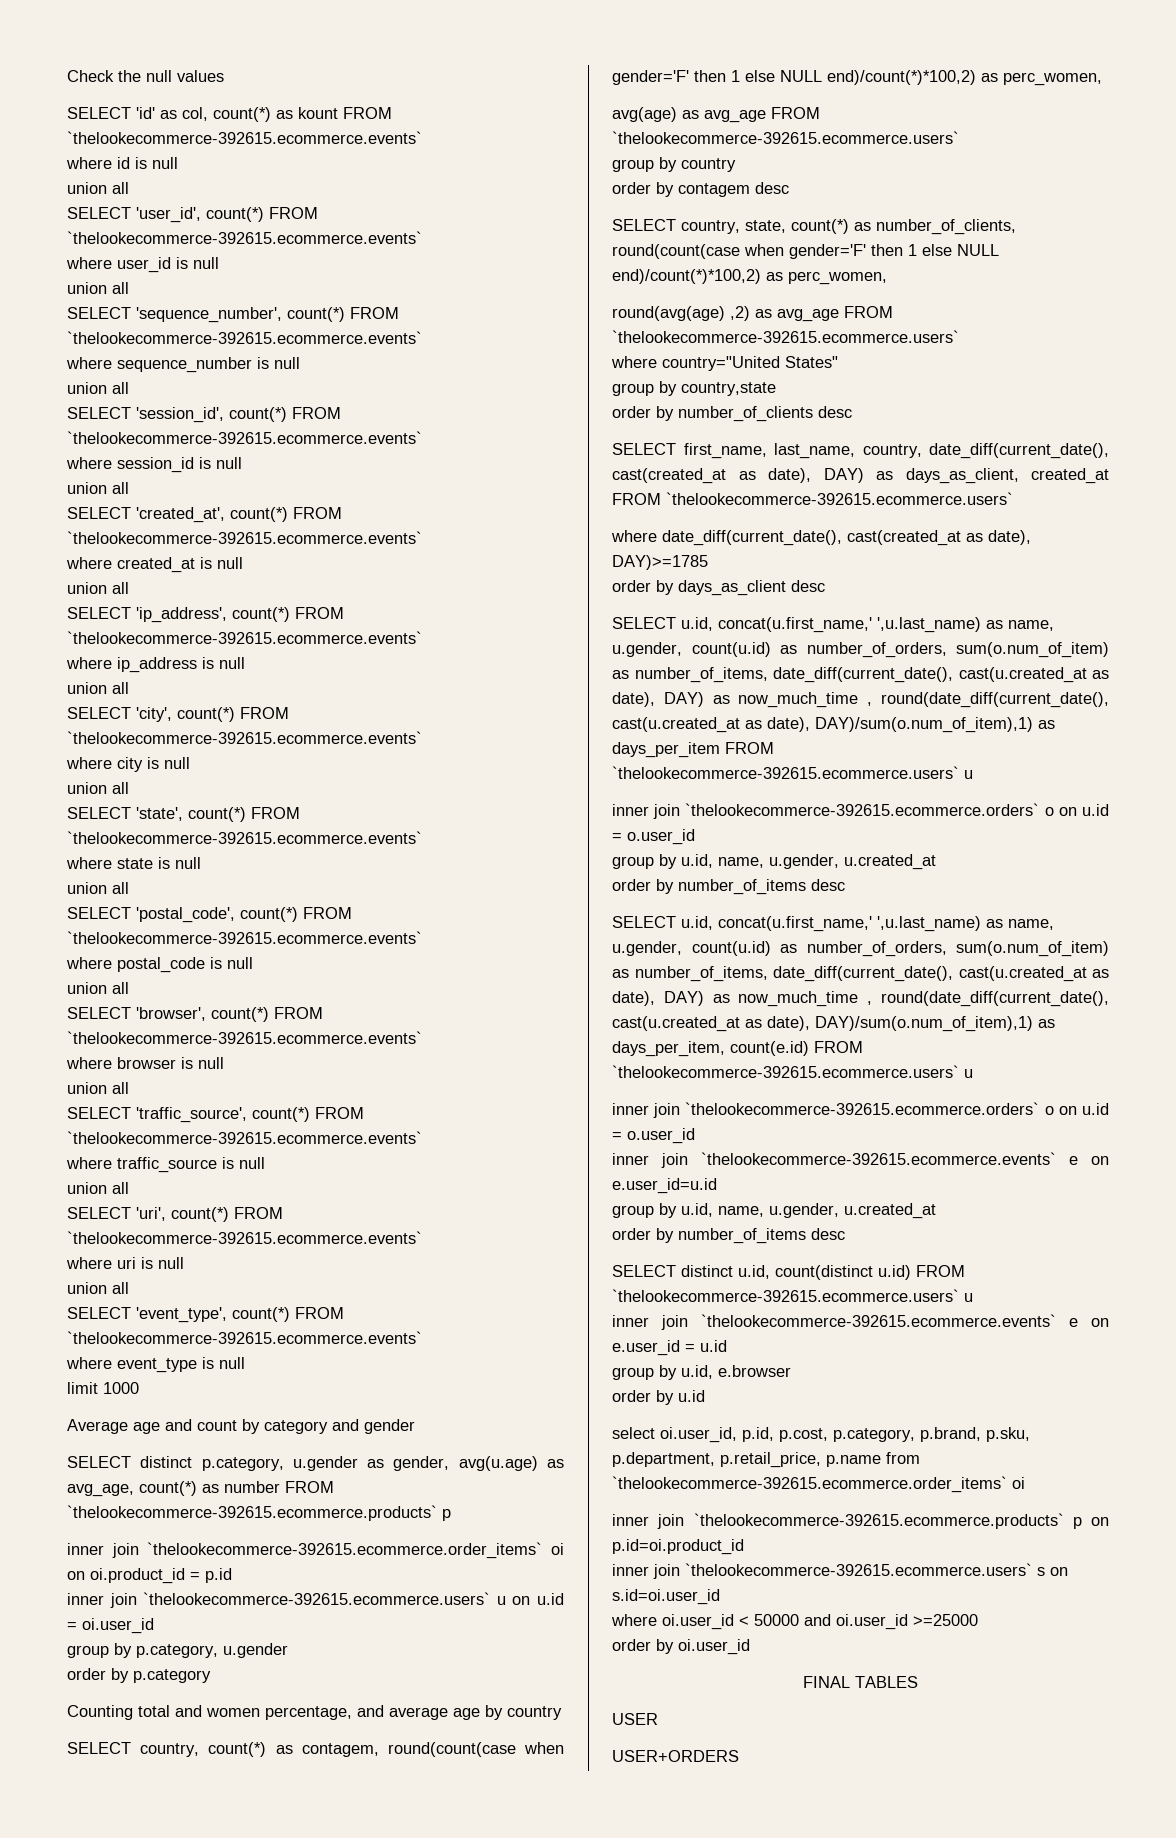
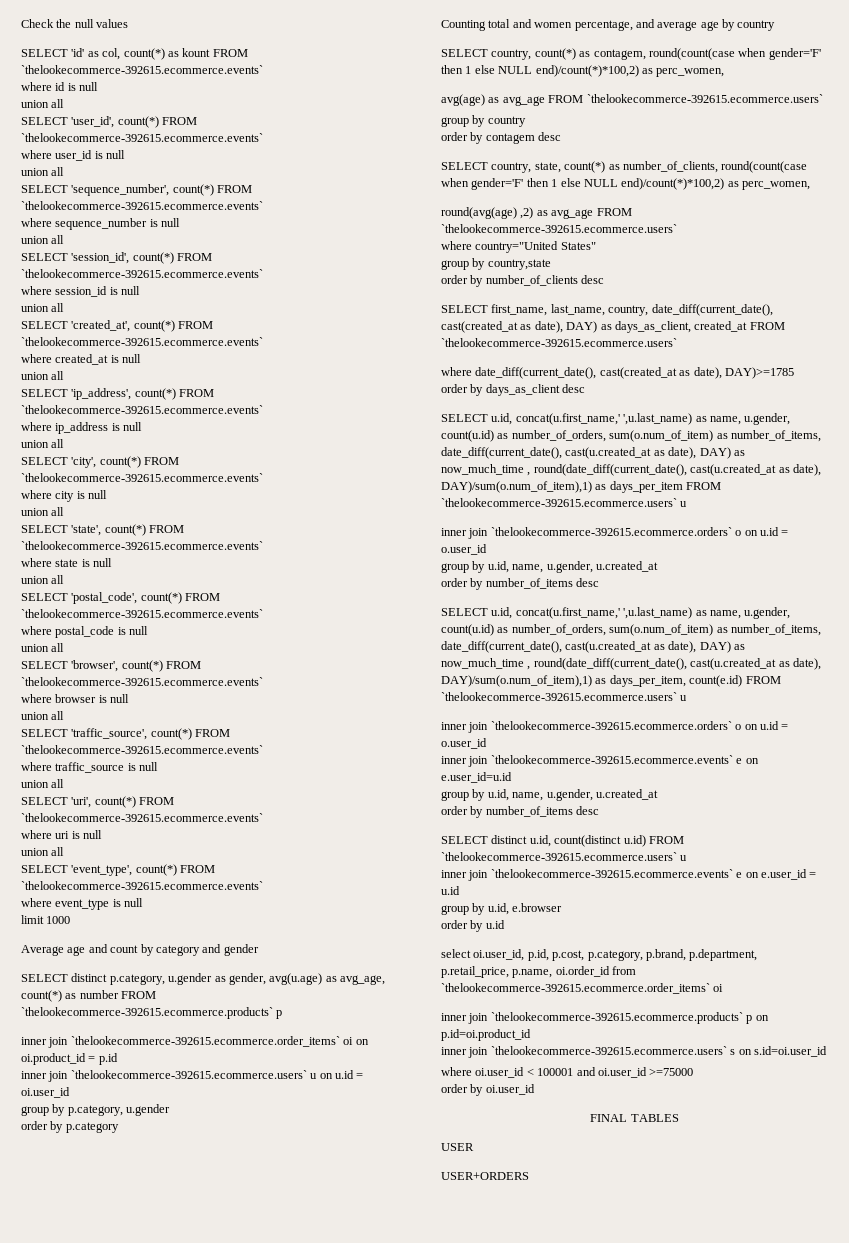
- select oi.user_id, p.id, p.cost, p.category, p.brand, p.sku, p.department, p.retail_price, p.name from `thelookecommerce-392615.ecommerce.order_items` oi
+ select oi.user_id, p.id, p.cost, p.category, p.brand, p.department, p.retail_price, p.name, oi.order_id from `thelookecommerce-392615.ecommerce.order_items` oi
- where oi.user_id < 50000 and oi.user_id >=25000
+ where oi.user_id < 100001 and oi.user_id >=75000

